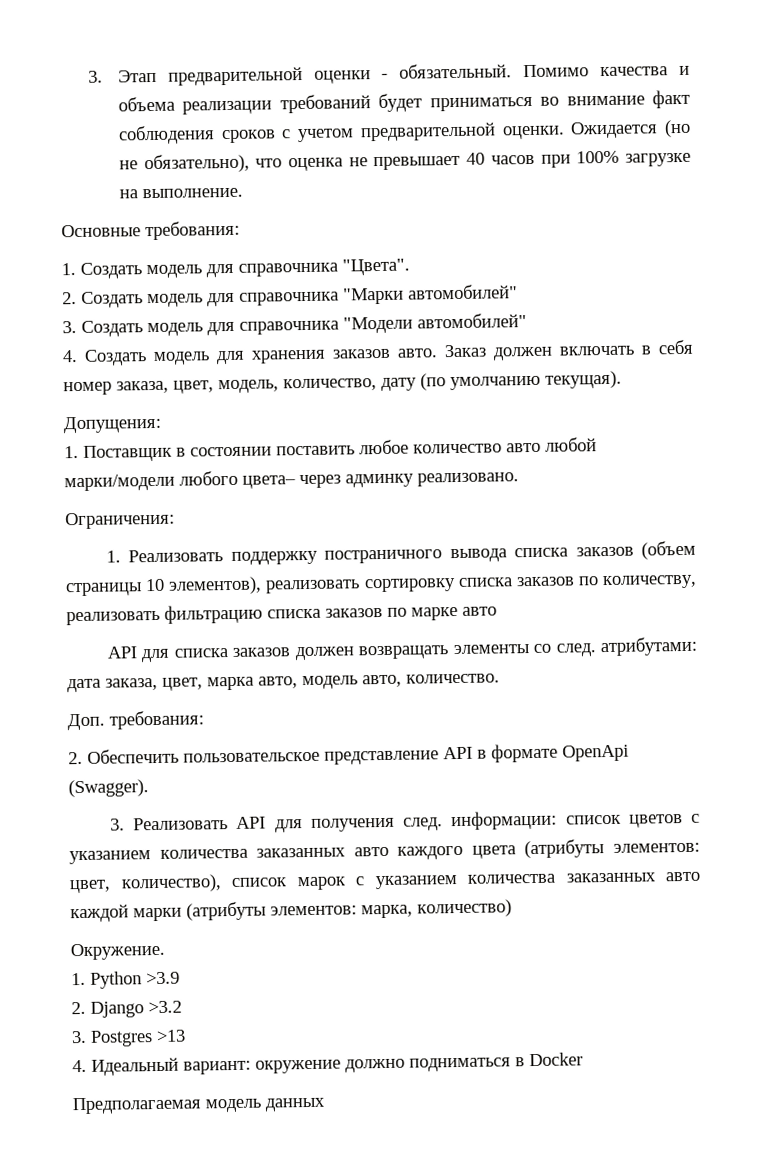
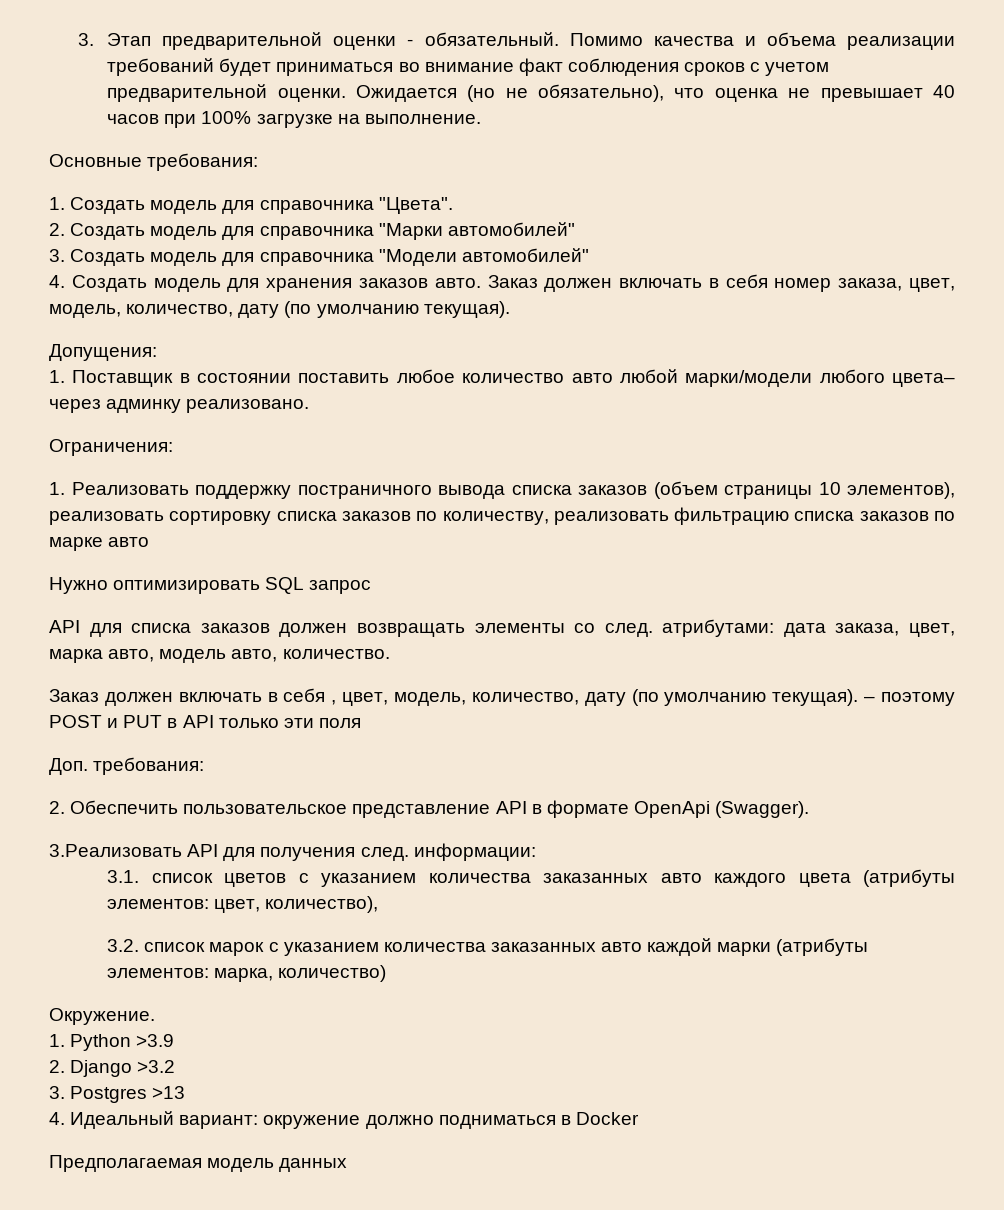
+ Нужно оптимизировать SQL запрос
+ Заказ должен включать в себя , цвет, модель, количество, дату (по умолчанию текущая). – поэтому POST и PUT в API только эти поля
- 3. Реализовать API для получения след. информации: список цветов с указанием количества заказанных авто каждого цвета (атрибуты элементов: цвет, количество), список марок с указанием количества заказанных авто каждой марки (атрибуты элементов: марка, количество)
+ 3.Реализовать API для получения след. информации:
+ 3.1. список цветов с указанием количества заказанных авто каждого цвета (атрибуты элементов: цвет, количество),
+ 3.2. список марок с указанием количества заказанных авто каждой марки (атрибуты элементов: марка, количество)

